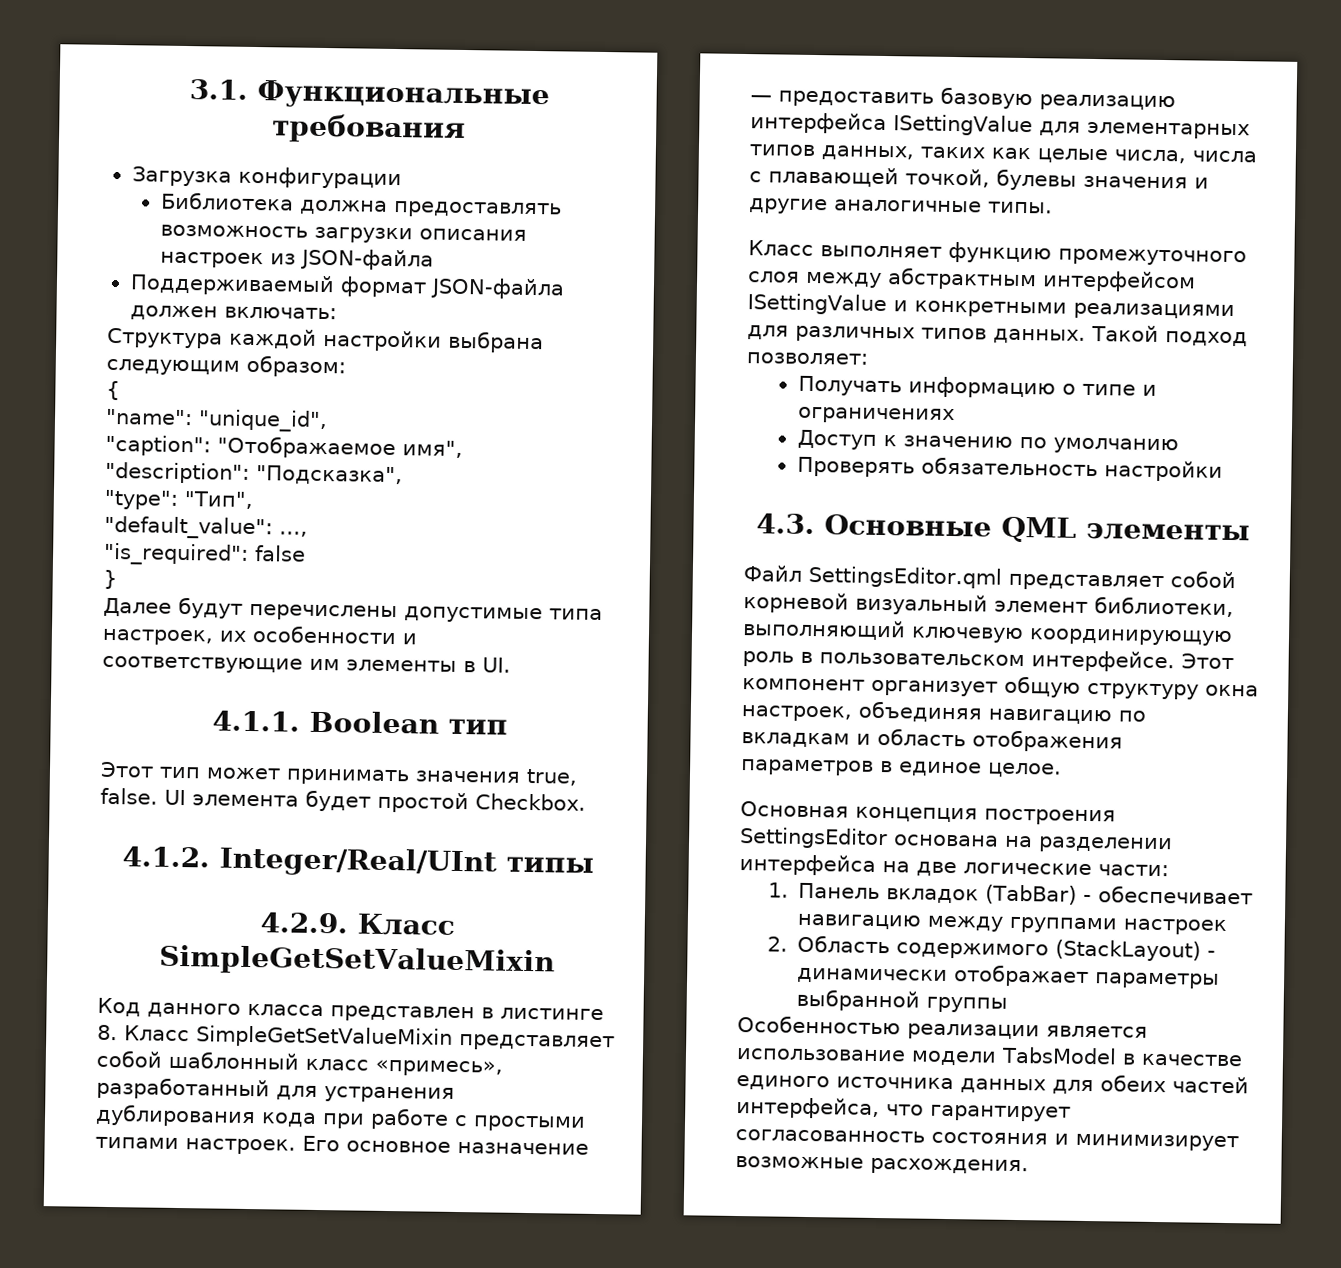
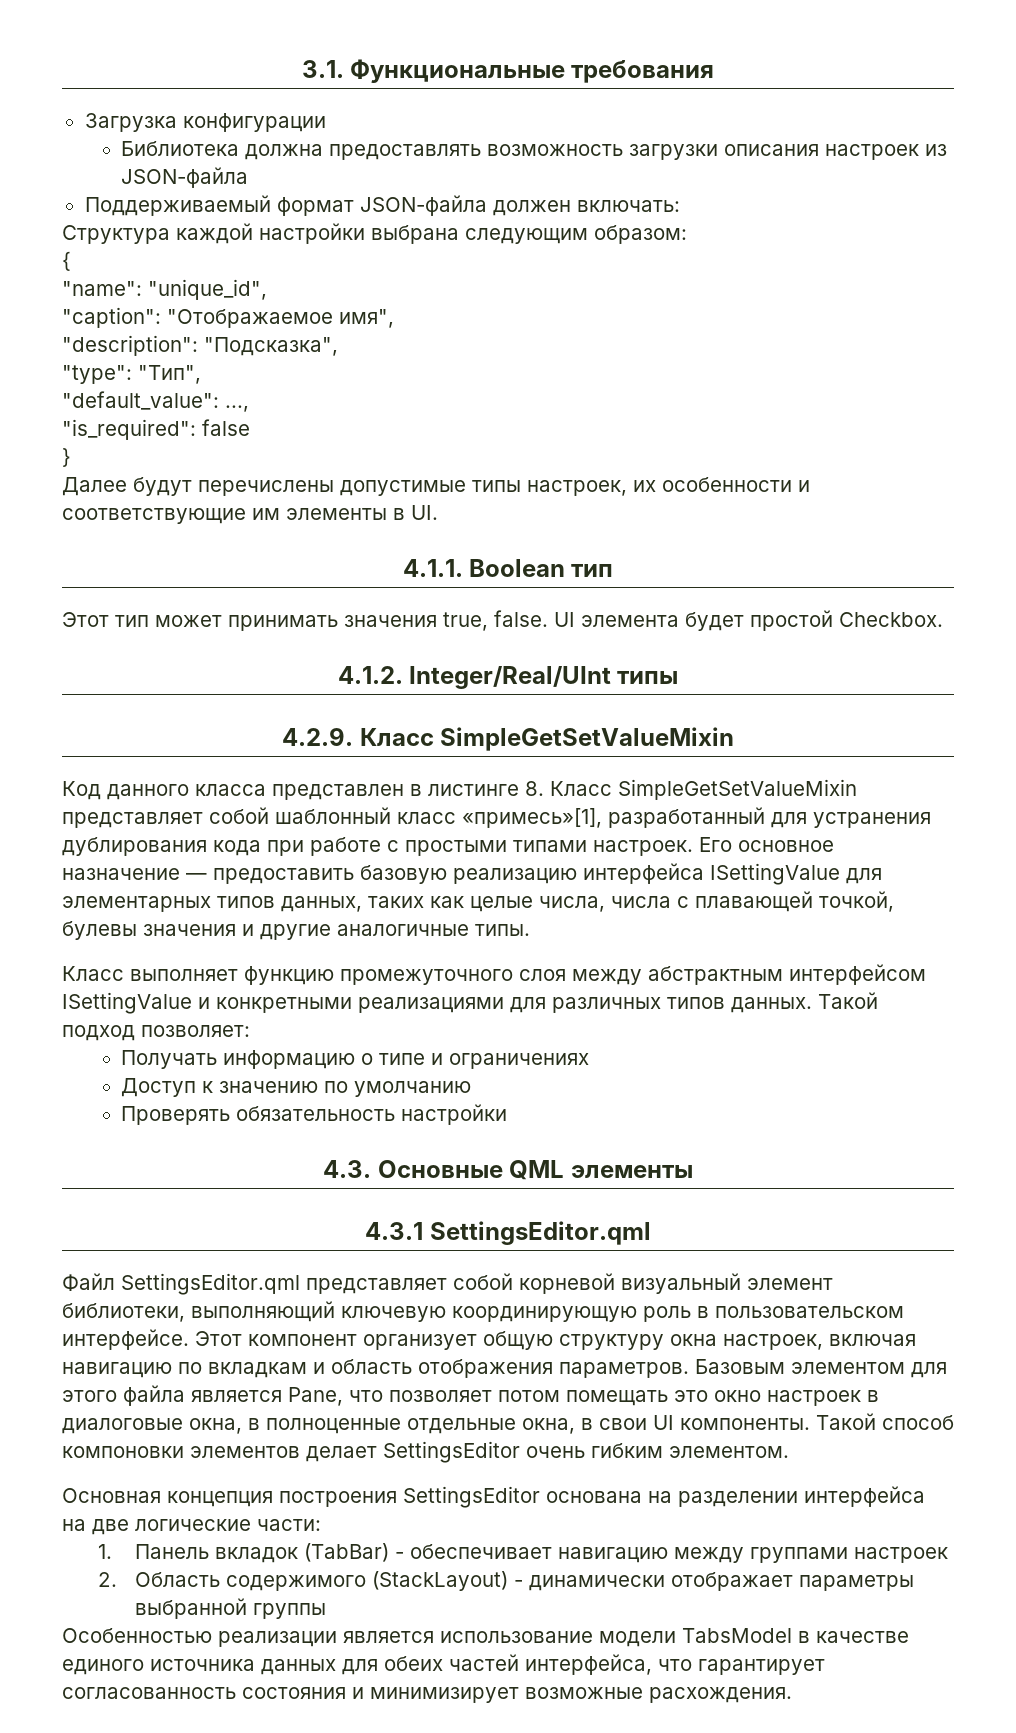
- Далее будут перечислены допустимые типа настроек, их особенности и соответствующие им элементы в UI.
+ Далее будут перечислены допустимые типы настроек, их особенности и соответствующие им элементы в UI.
- Код данного класса представлен в листинге 8. Класс SimpleGetSetValueMixin представляет собой шаблонный класс «примесь», разработанный для устранения дублирования кода при работе с простыми типами настроек.
+ Код данного класса представлен в листинге 8. Класс SimpleGetSetValueMixin представляет собой шаблонный класс «примесь»[1], разработанный для устранения дублирования кода при работе с простыми типами настроек.
+ 4.3.1 SettingsEditor.qml
- Этот компонент организует общую структуру окна настроек, объединяя навигацию по вкладкам и область отображения параметров в единое целое.
+ Этот компонент организует общую структуру окна настроек, включая навигацию по вкладкам и область отображения параметров. Базовым элементом для этого файла является Pane, что позволяет потом помещать это окно настроек в диалоговые окна, в полноценные отдельные окна, в свои UI компоненты. Такой способ компоновки элементов делает SettingsEditor очень гибким элементом.

